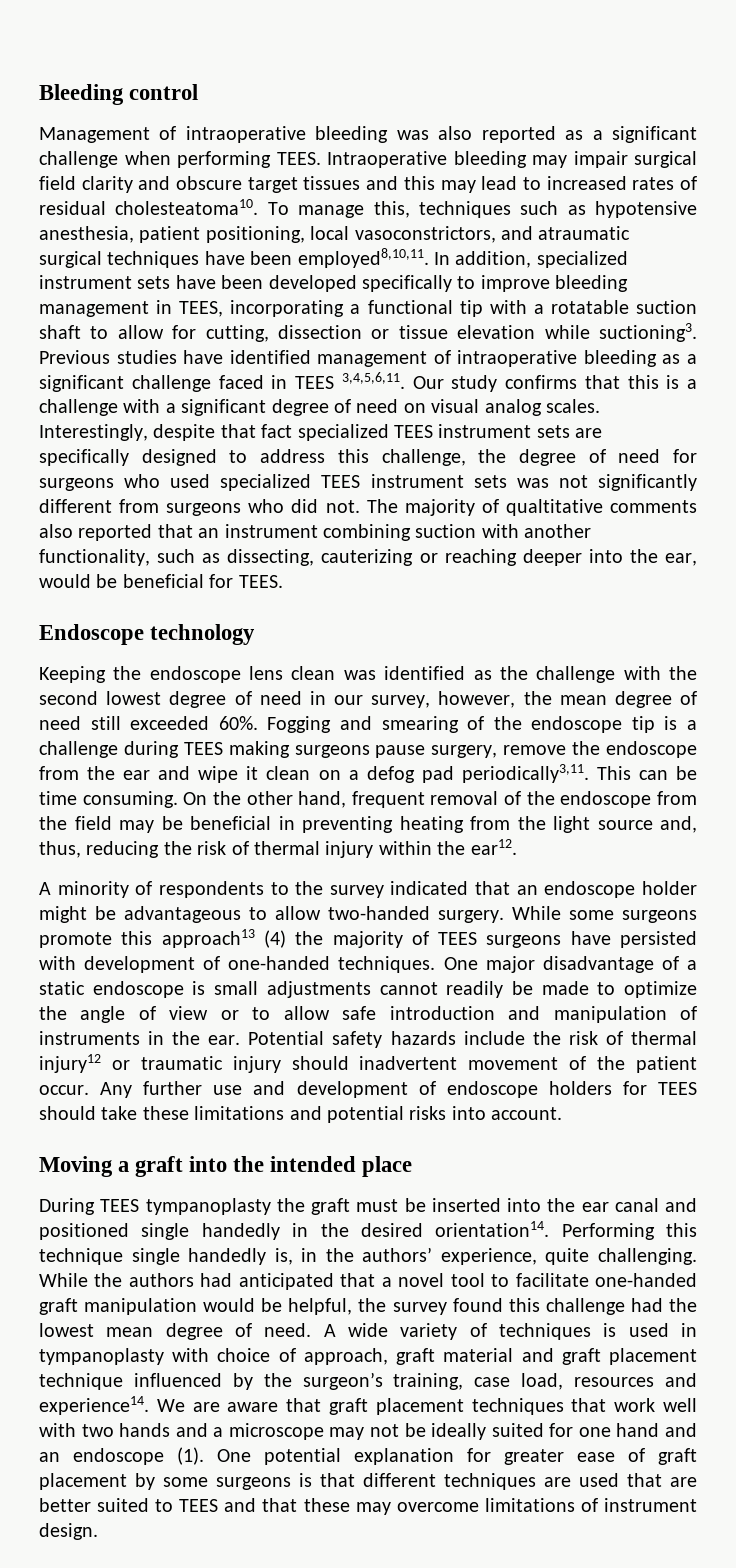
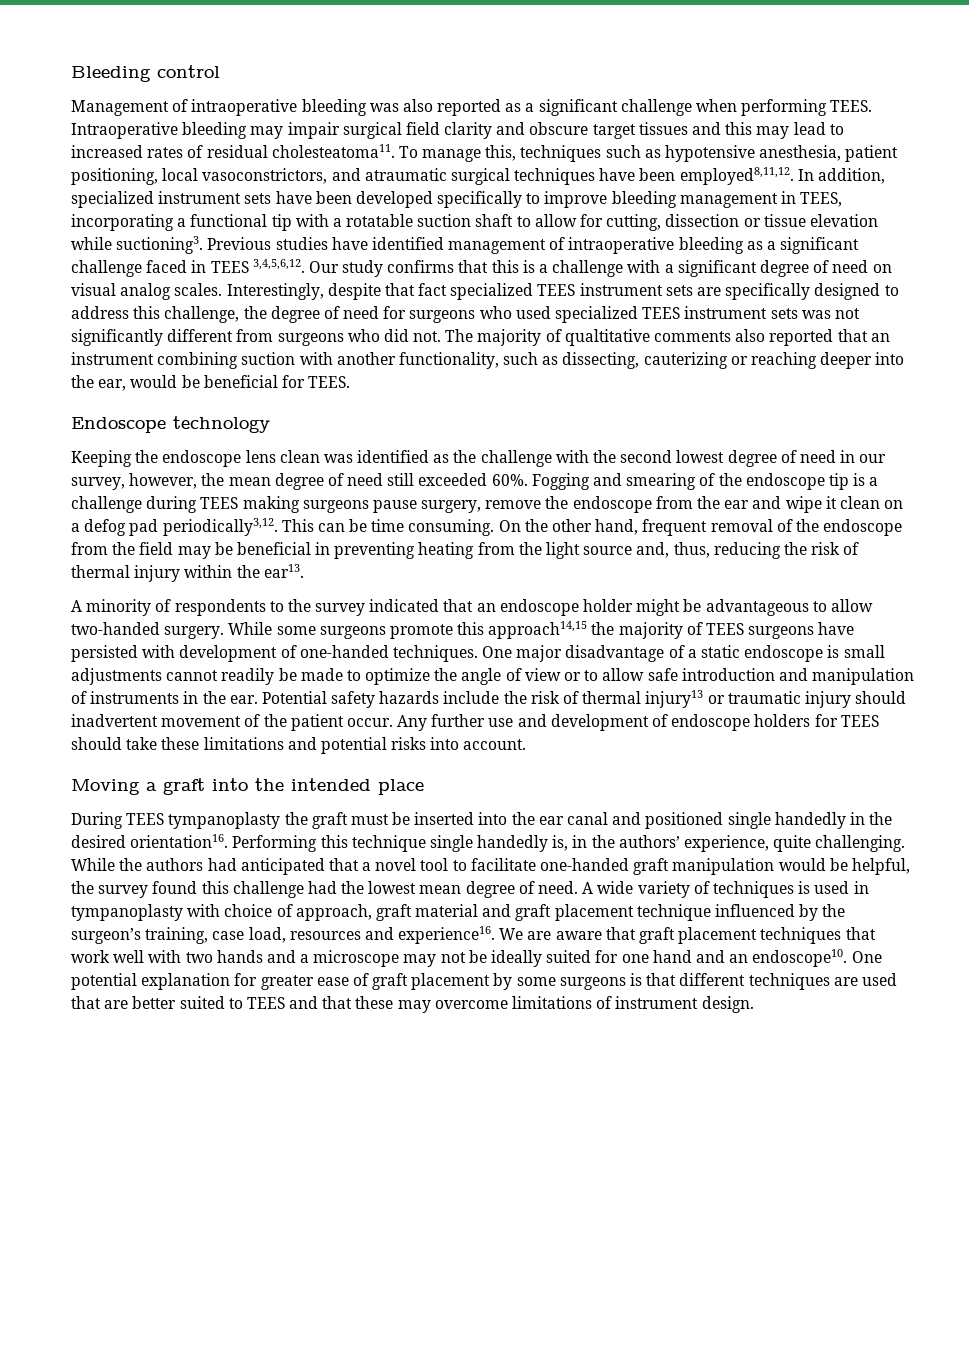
- Intraoperative bleeding may impair surgical field clarity and obscure target tissues and this may lead to increased rates of residual cholesteatoma10.
+ Intraoperative bleeding may impair surgical field clarity and obscure target tissues and this may lead to increased rates of residual cholesteatoma11.
- To manage this, techniques such as hypotensive anesthesia, patient positioning, local vasoconstrictors, and atraumatic surgical techniques have been employed8,10,11.
+ To manage this, techniques such as hypotensive anesthesia, patient positioning, local vasoconstrictors, and atraumatic surgical techniques have been employed8,11,12.
- Previous studies have identified management of intraoperative bleeding as a significant challenge faced in TEES 3,4,5,6,11.
+ Previous studies have identified management of intraoperative bleeding as a significant challenge faced in TEES 3,4,5,6,12.
- Fogging and smearing of the endoscope tip is a challenge during TEES making surgeons pause surgery, remove the endoscope from the ear and wipe it clean on a defog pad periodically3,11.
+ Fogging and smearing of the endoscope tip is a challenge during TEES making surgeons pause surgery, remove the endoscope from the ear and wipe it clean on a defog pad periodically3,12.
- On the other hand, frequent removal of the endoscope from the field may be beneficial in preventing heating from the light source and, thus, reducing the risk of thermal injury within the ear12.
+ On the other hand, frequent removal of the endoscope from the field may be beneficial in preventing heating from the light source and, thus, reducing the risk of thermal injury within the ear13.
- While some surgeons promote this approach13 (4) the majority of TEES surgeons have persisted with development of one-handed techniques.
+ While some surgeons promote this approach14,15 the majority of TEES surgeons have persisted with development of one-handed techniques.
- Potential safety hazards include the risk of thermal injury12 or traumatic injury should inadvertent movement of the patient occur.
+ Potential safety hazards include the risk of thermal injury13 or traumatic injury should inadvertent movement of the patient occur.
- During TEES tympanoplasty the graft must be inserted into the ear canal and positioned single handedly in the desired orientation14.
+ During TEES tympanoplasty the graft must be inserted into the ear canal and positioned single handedly in the desired orientation16.
- A wide variety of techniques is used in tympanoplasty with choice of approach, graft material and graft placement technique influenced by the surgeon’s training, case load, resources and experience14.
+ A wide variety of techniques is used in tympanoplasty with choice of approach, graft material and graft placement technique influenced by the surgeon’s training, case load, resources and experience16.
- We are aware that graft placement techniques that work well with two hands and a microscope may not be ideally suited for one hand and an endoscope (1).
+ We are aware that graft placement techniques that work well with two hands and a microscope may not be ideally suited for one hand and an endoscope10.

